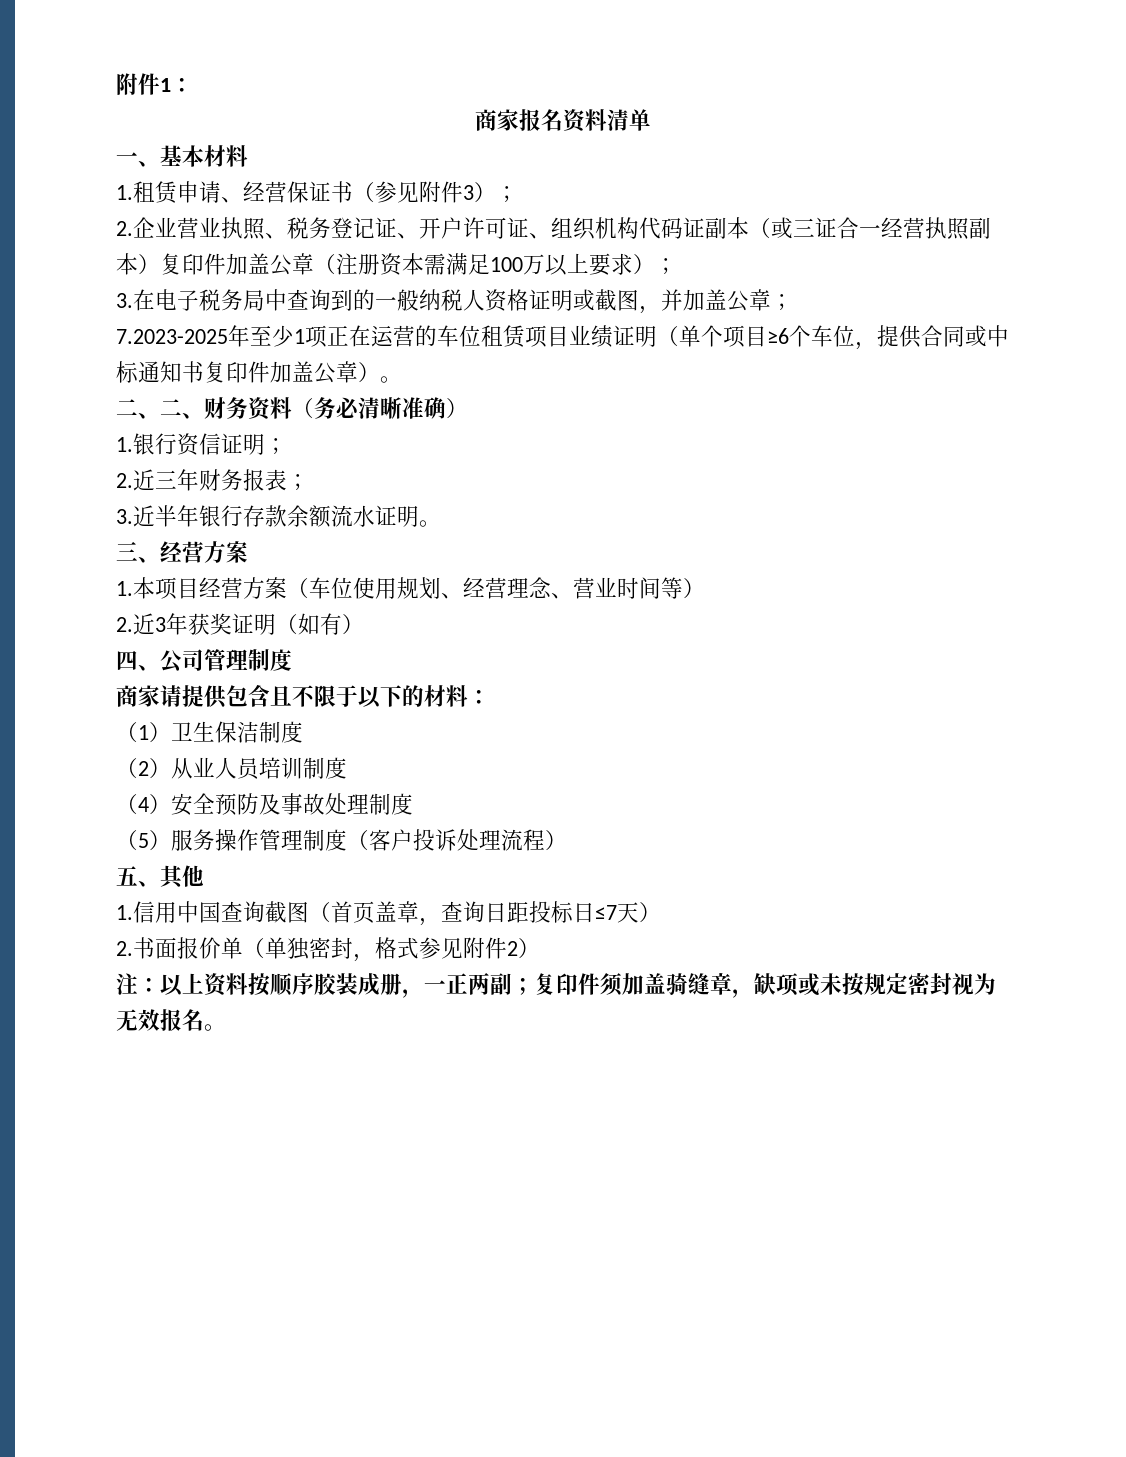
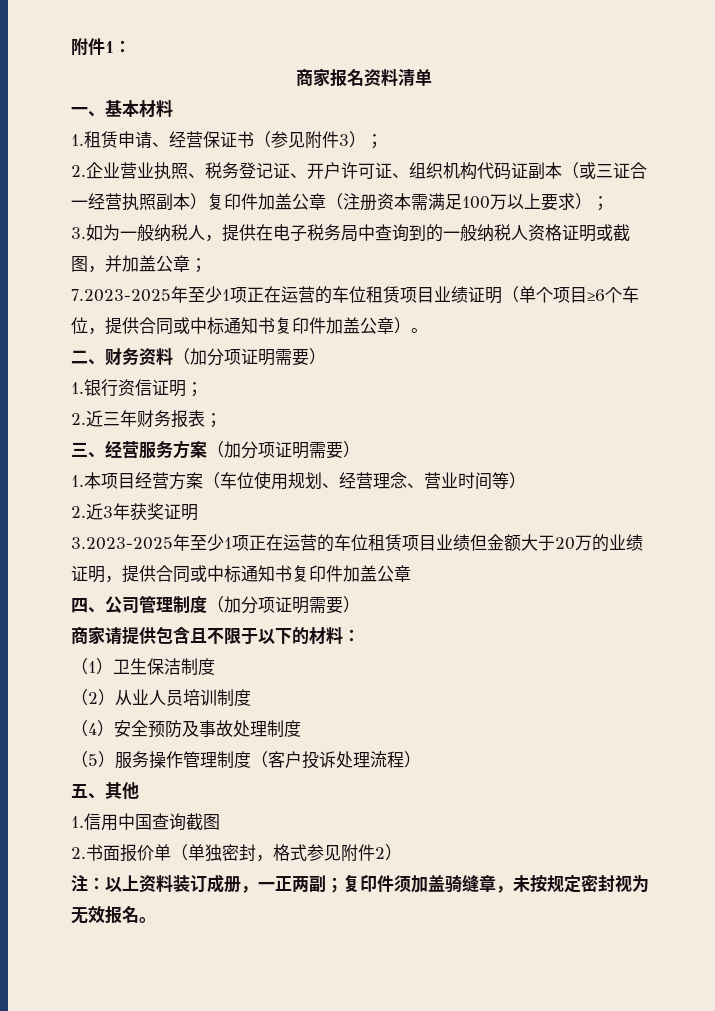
- 3.在电子税务局中查询到的一般纳税人资格证明或截图，并加盖公章；
+ 3.如为一般纳税人，提供在电子税务局中查询到的一般纳税人资格证明或截图，并加盖公章；
- 二、二、财务资料（务必清晰准确）
+ 二、财务资料（加分项证明需要）
- 3.近半年银行存款余额流水证明。
- 三、经营方案
+ 三、经营服务方案（加分项证明需要）
- 2.近3年获奖证明（如有）
+ 2.近3年获奖证明
+ 3.2023-2025年至少1项正在运营的车位租赁项目业绩但金额大于20万的业绩证明，提供合同或中标通知书复印件加盖公章
- 四、公司管理制度
+ 四、公司管理制度（加分项证明需要）
- 1.信用中国查询截图（首页盖章，查询日距投标日≤7天）
+ 1.信用中国查询截图
- 注：以上资料按顺序胶装成册，一正两副；复印件须加盖骑缝章，缺项或未按规定密封视为无效报名。
+ 注：以上资料装订成册，一正两副；复印件须加盖骑缝章，未按规定密封视为无效报名。

